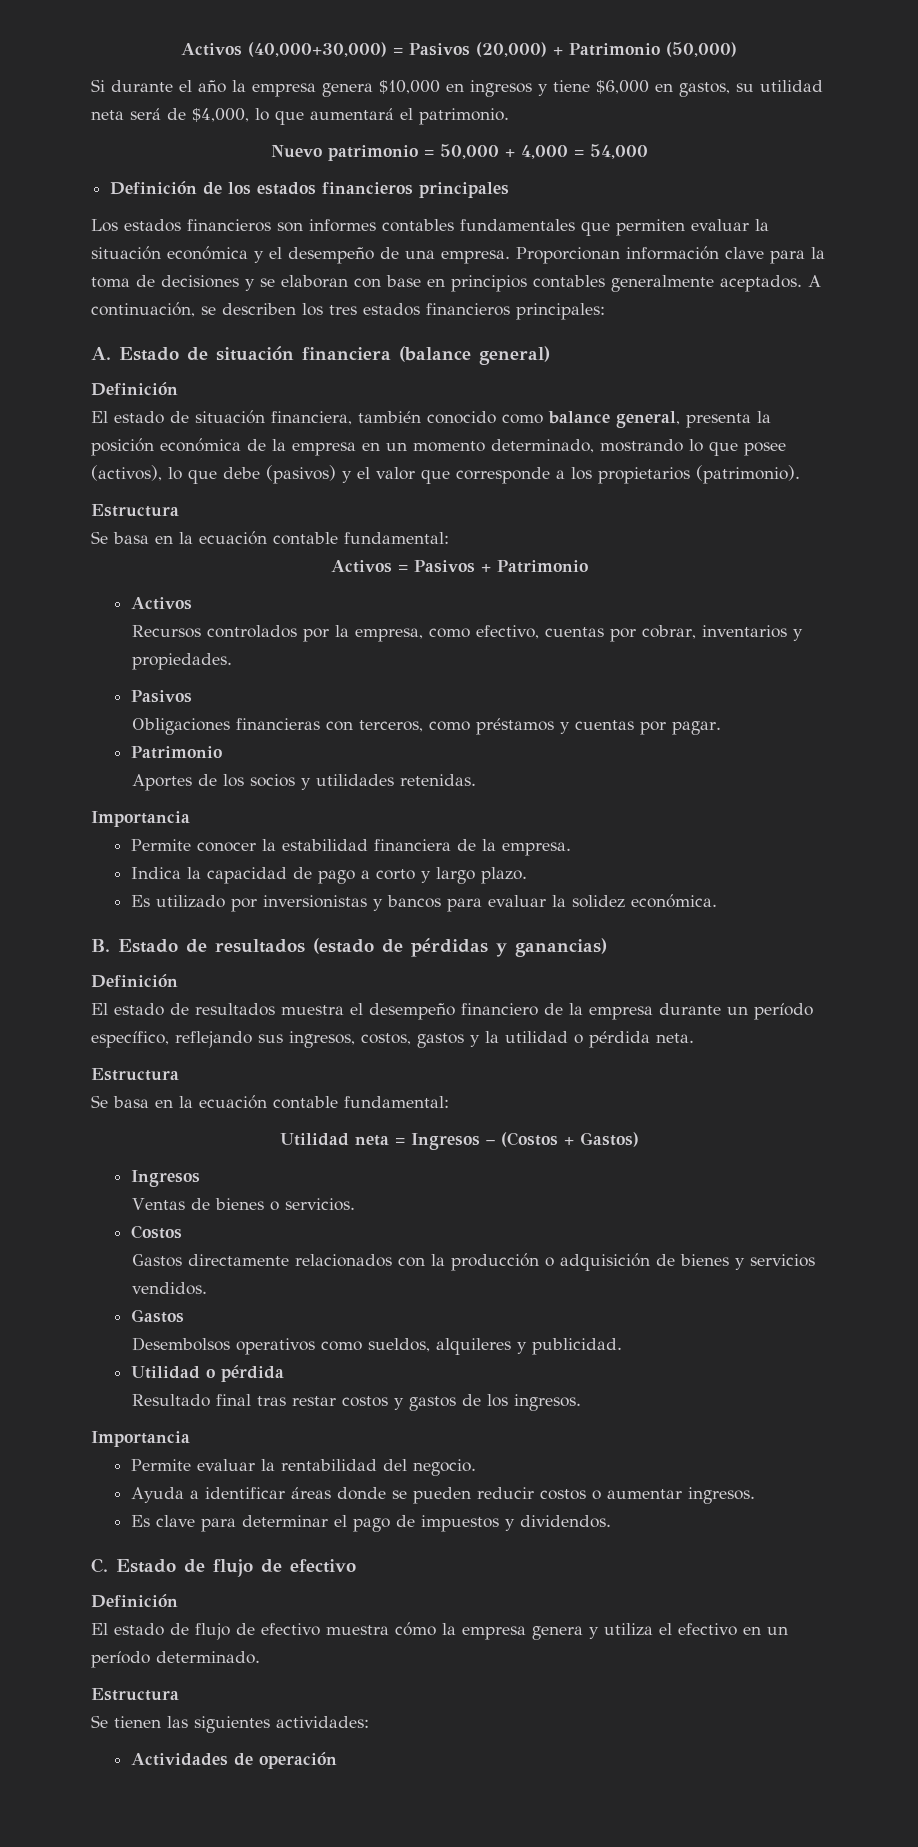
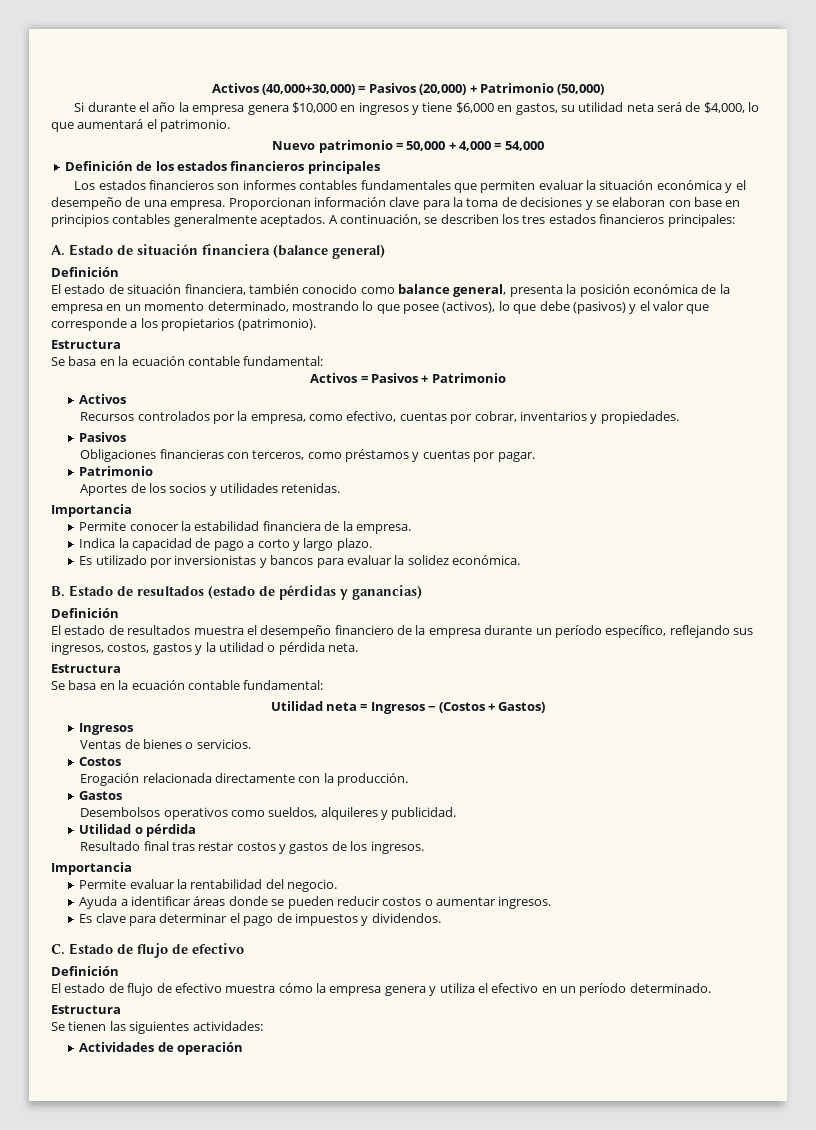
- Gastos directamente relacionados con la producción o adquisición de bienes y servicios vendidos.
+ Erogación relacionada directamente con la producción.

